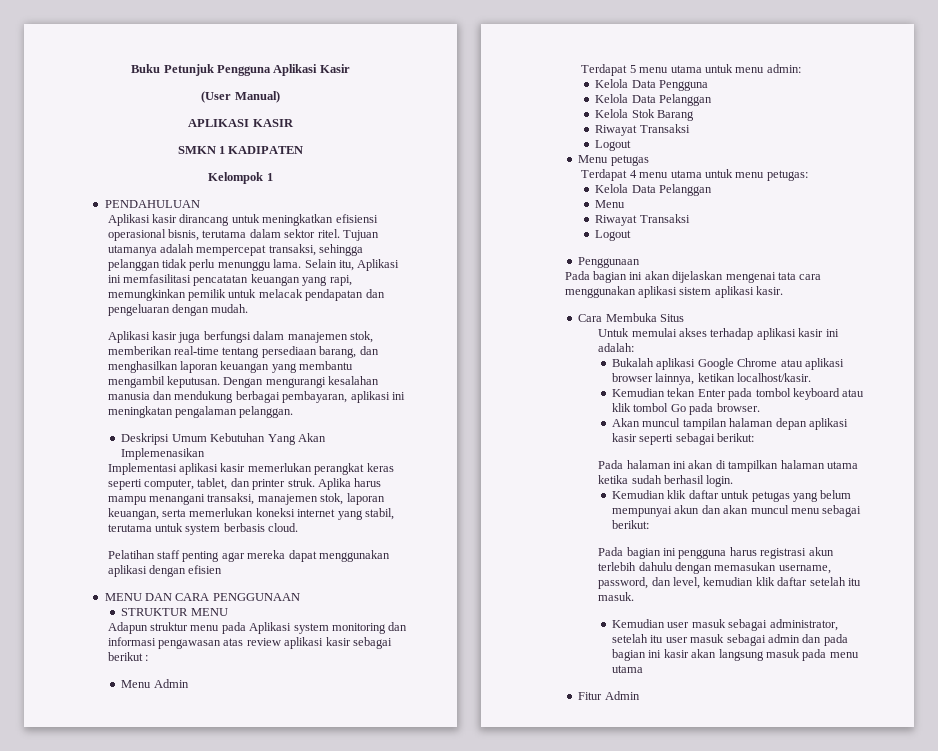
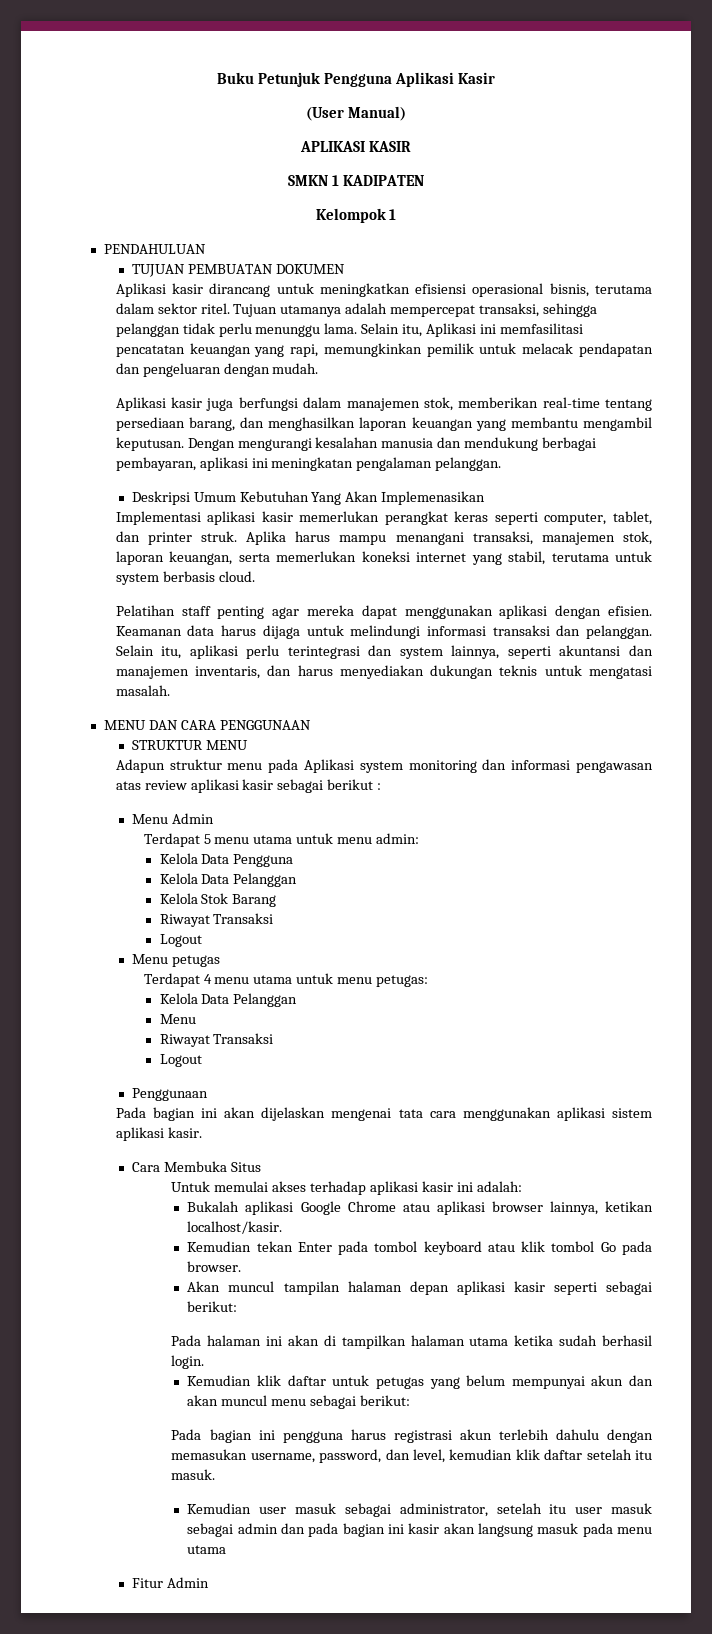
+ TUJUAN PEMBUATAN DOKUMEN
- Pelatihan staff penting agar mereka dapat menggunakan aplikasi dengan efisien
+ Pelatihan staff penting agar mereka dapat menggunakan aplikasi dengan efisien. Keamanan data harus dijaga untuk melindungi informasi transaksi dan pelanggan. Selain itu, aplikasi perlu terintegrasi dan system lainnya, seperti akuntansi dan manajemen inventaris, dan harus menyediakan dukungan teknis untuk mengatasi masalah.

